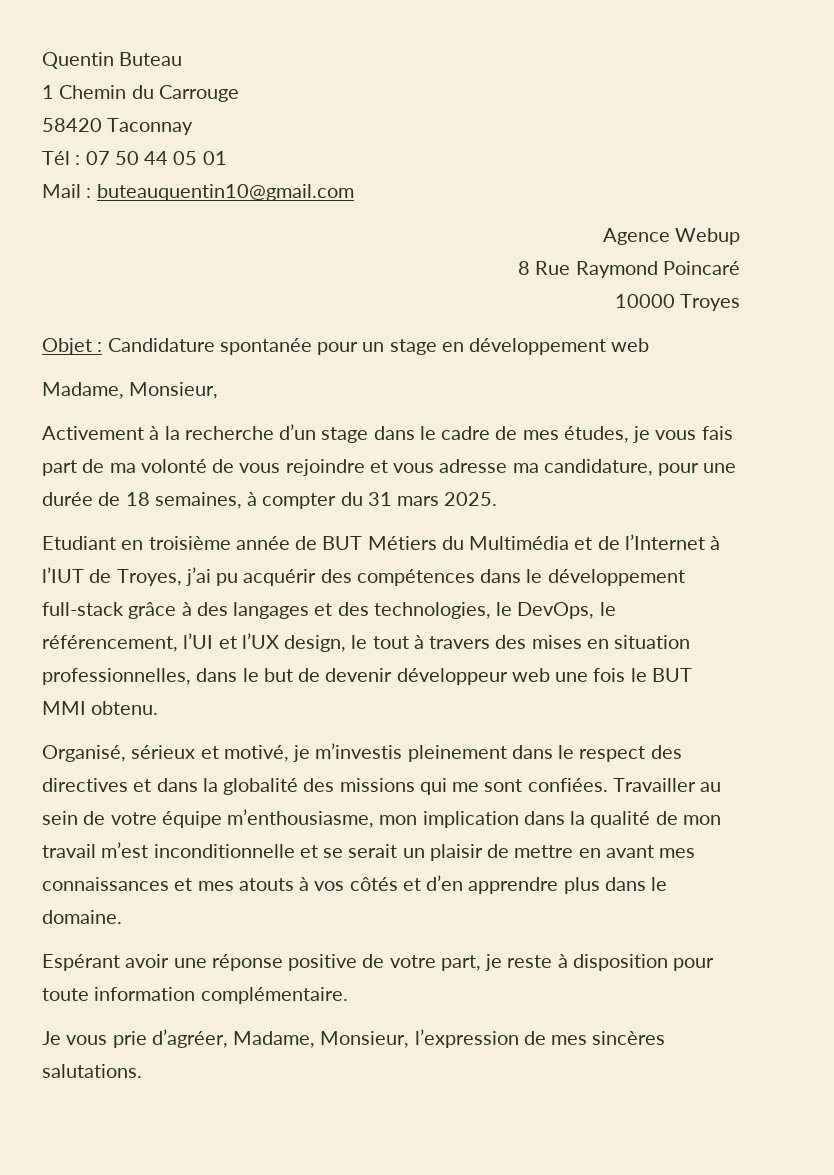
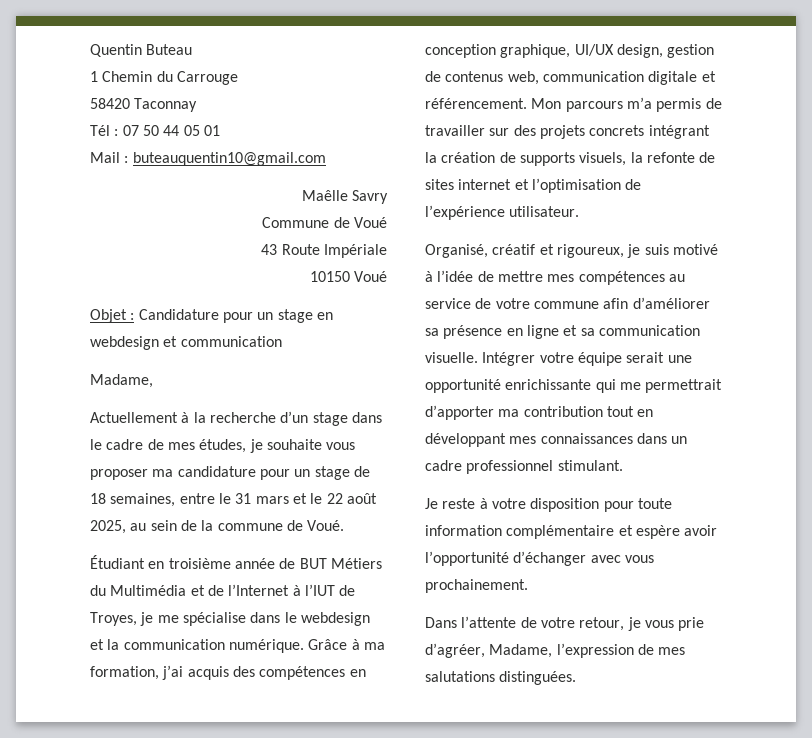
- Agence Webup
- 8 Rue Raymond Poincaré
- 10000 Troyes
+ Maêlle Savry
+ Commune de Voué
+ 43 Route Impériale
+ 10150 Voué
- Objet : Candidature spontanée pour un stage en développement web
- Madame, Monsieur,
- Activement à la recherche d’un stage dans le cadre de mes études, je vous fais part de ma volonté de vous rejoindre et vous adresse ma candidature, pour une durée de 18 semaines, à compter du 31 mars 2025.
- Etudiant en troisième année de BUT Métiers du Multimédia et de l’Internet à l’IUT de Troyes, j’ai pu acquérir des compétences dans le développement full-stack grâce à des langages et des technologies, le DevOps, le référencement, l’UI et l’UX design, le tout à travers des mises en situation professionnelles, dans le but de devenir développeur web une fois le BUT MMI obtenu.
- Organisé, sérieux et motivé, je m’investis pleinement dans le respect des directives et dans la globalité des missions qui me sont confiées. Travailler au sein de votre équipe m’enthousiasme, mon implication dans la qualité de mon travail m’est inconditionnelle et se serait un plaisir de mettre en avant mes connaissances et mes atouts à vos côtés et d’en apprendre plus dans le domaine.
- Espérant avoir une réponse positive de votre part, je reste à disposition pour toute information complémentaire.
- Je vous prie d’agréer, Madame, Monsieur, l’expression de mes sincères salutations.
+ Objet : Candidature pour un stage en webdesign et communication
+ Madame,
+ Actuellement à la recherche d’un stage dans le cadre de mes études, je souhaite vous proposer ma candidature pour un stage de 18 semaines, entre le 31 mars et le 22 août 2025, au sein de la commune de Voué.
+ Étudiant en troisième année de BUT Métiers du Multimédia et de l’Internet à l’IUT de Troyes, je me spécialise dans le webdesign et la communication numérique. Grâce à ma formation, j’ai acquis des compétences en conception graphique, UI/UX design, gestion de contenus web, communication digitale et référencement. Mon parcours m’a permis de travailler sur des projets concrets intégrant la création de supports visuels, la refonte de sites internet et l’optimisation de l’expérience utilisateur.
+ Organisé, créatif et rigoureux, je suis motivé à l’idée de mettre mes compétences au service de votre commune afin d’améliorer sa présence en ligne et sa communication visuelle. Intégrer votre équipe serait une opportunité enrichissante qui me permettrait d’apporter ma contribution tout en développant mes connaissances dans un cadre professionnel stimulant.
+ Je reste à votre disposition pour toute information complémentaire et espère avoir l’opportunité d’échanger avec vous prochainement.
+ Dans l’attente de votre retour, je vous prie d’agréer, Madame, l’expression de mes salutations distinguées.

